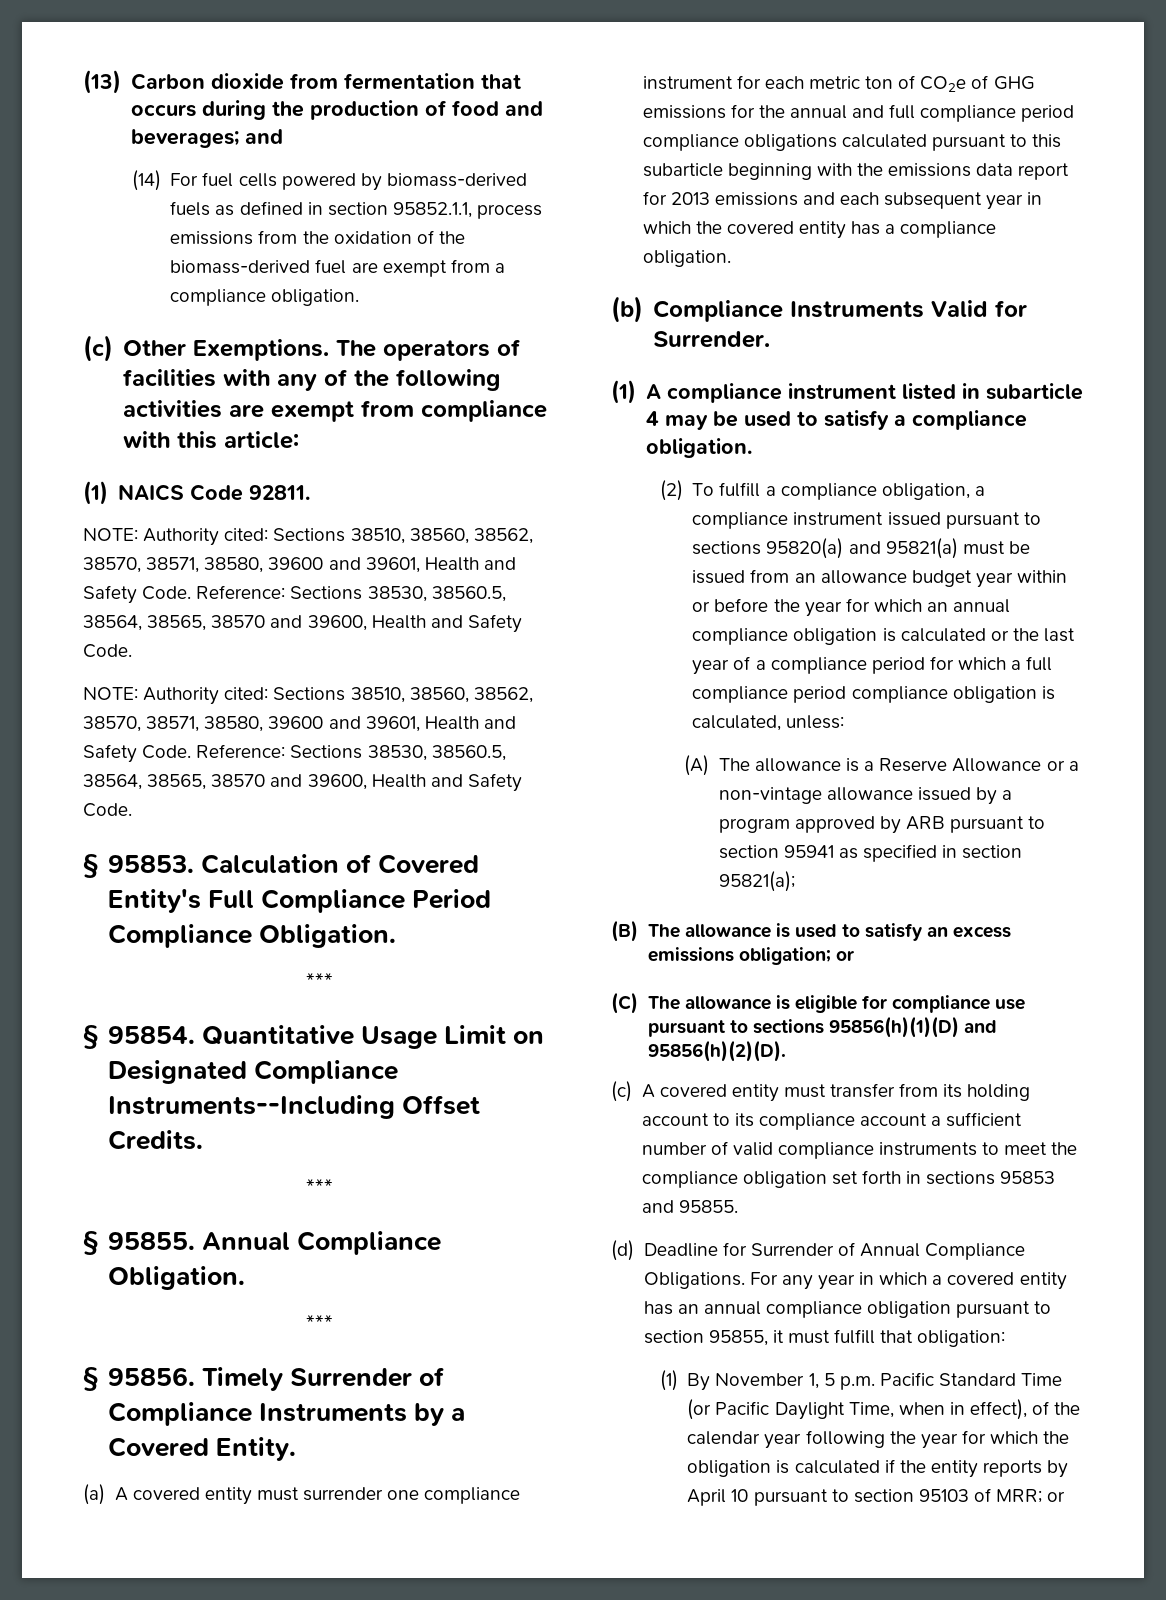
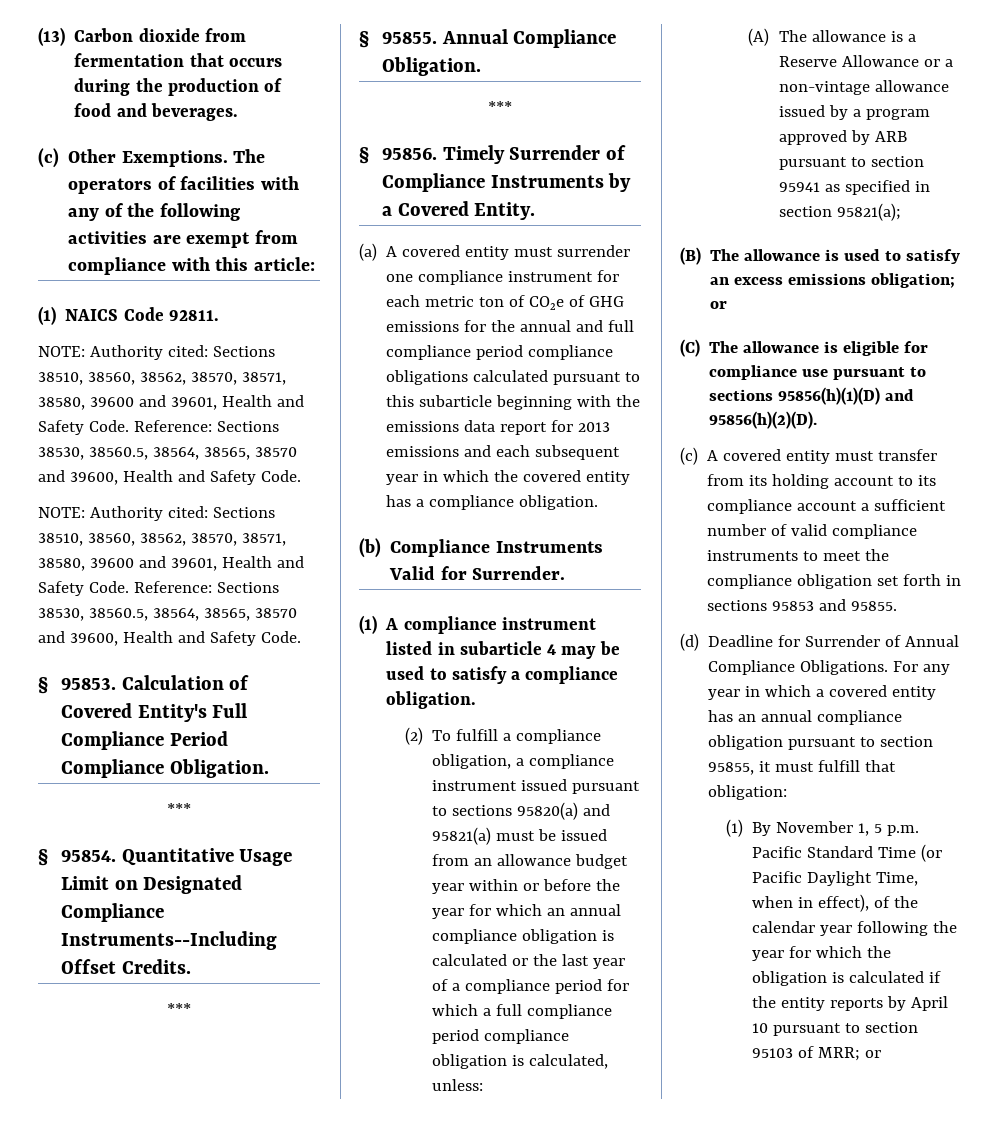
- (13) Carbon dioxide from fermentation that occurs during the production of food and beverages; and
- (14) For fuel cells powered by biomass-derived fuels as defined in section 95852.1.1, process emissions from the oxidation of the biomass-derived fuel are exempt from a compliance obligation.
+ (13) Carbon dioxide from fermentation that occurs during the production of food and beverages.

